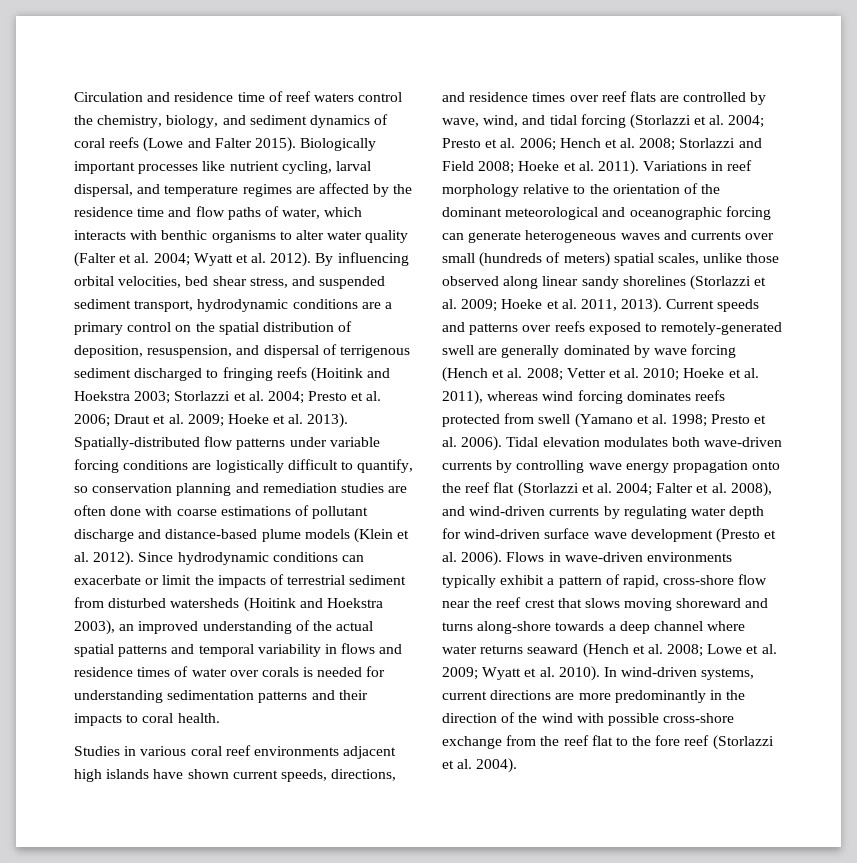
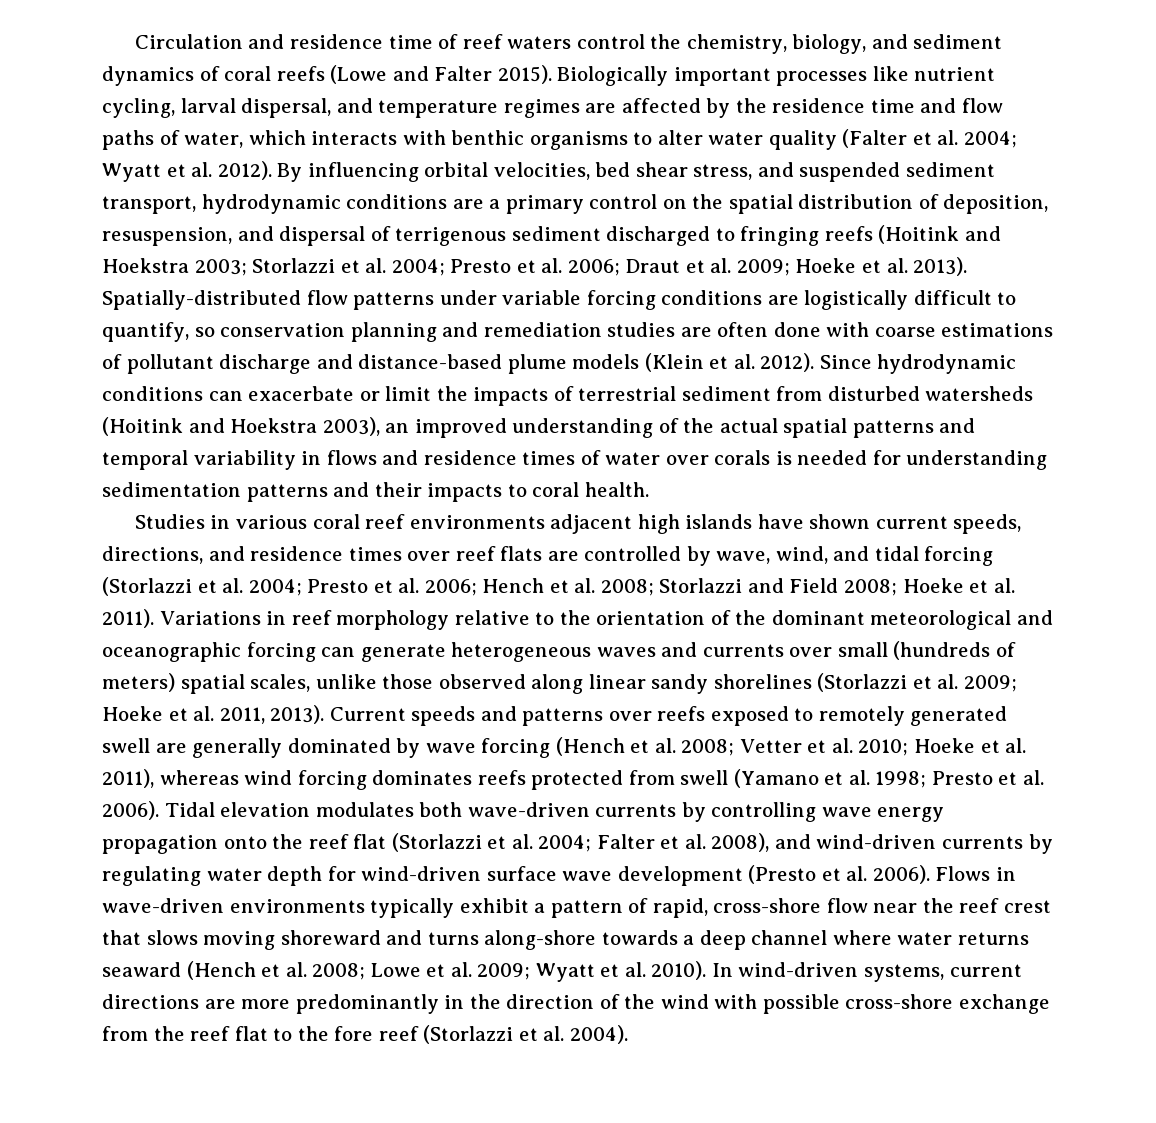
- Current speeds and patterns over reefs exposed to remotely-generated swell are generally dominated by wave forcing (Hench et al. 2008; Vetter et al. 2010; Hoeke et al. 2011), whereas wind forcing dominates reefs protected from swell (Yamano et al. 1998; Presto et al. 2006).
+ Current speeds and patterns over reefs exposed to remotely generated swell are generally dominated by wave forcing (Hench et al. 2008; Vetter et al. 2010; Hoeke et al. 2011), whereas wind forcing dominates reefs protected from swell (Yamano et al. 1998; Presto et al. 2006).

